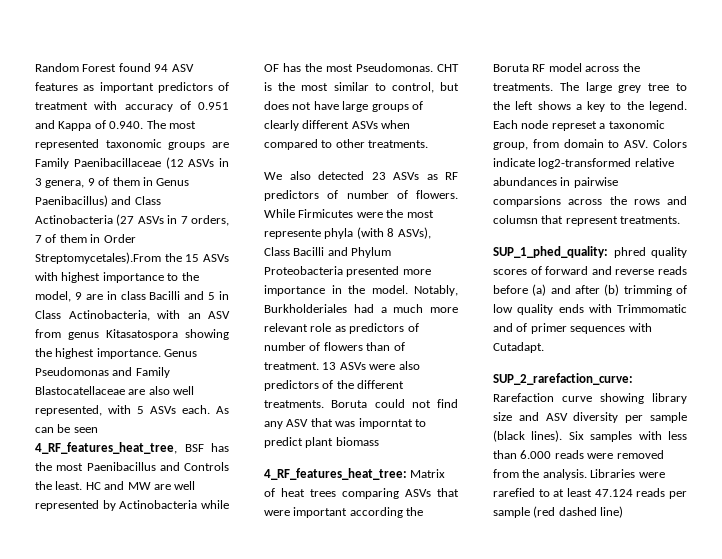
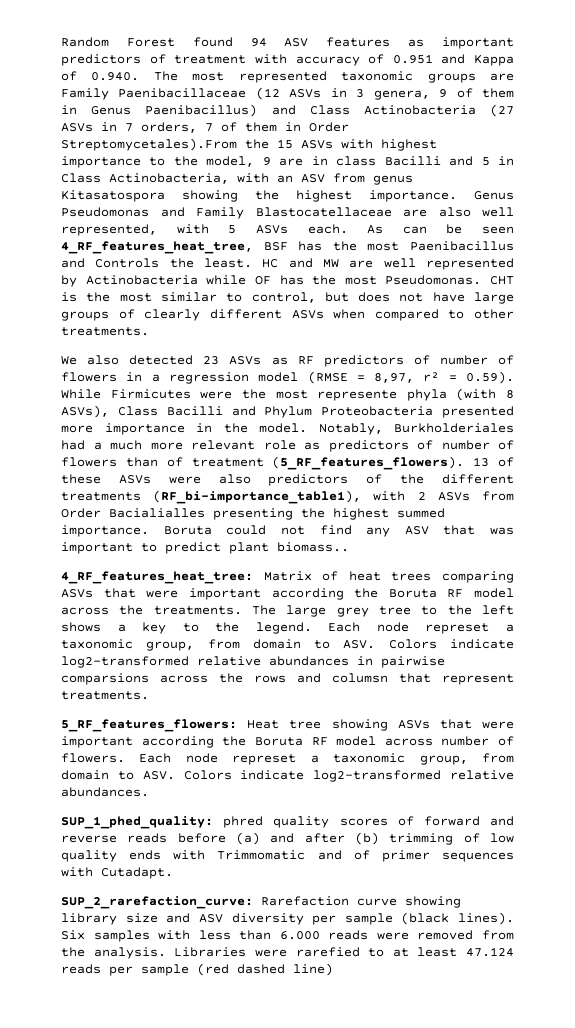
- We also detected 23 ASVs as RF predictors of number of flowers. While Firmicutes were the most represente phyla (with 8 ASVs), Class Bacilli and Phylum Proteobacteria presented more importance in the model.
+ We also detected 23 ASVs as RF predictors of number of flowers in a regression model (RMSE = 8,97, r² = 0.59). While Firmicutes were the most represente phyla (with 8 ASVs), Class Bacilli and Phylum Proteobacteria presented more importance in the model.
- Notably, Burkholderiales had a much more relevant role as predictors of number of flowers than of treatment. 13 ASVs were also predictors of the different treatments.
+ Notably, Burkholderiales had a much more relevant role as predictors of number of flowers than of treatment (5_RF_features_flowers). 13 of these ASVs were also predictors of the different treatments (RF_bi-importance_table1), with 2 ASVs from Order Bacialialles presenting the highest summed importance.
- Boruta could not find any ASV that was imporntat to predict plant biomass
+ Boruta could not find any ASV that was important to predict plant biomass..
+ 5_RF_features_flowers: Heat tree showing ASVs that were important according the Boruta RF model across number of flowers. Each node represet a taxonomic group, from domain to ASV. Colors indicate log2-transformed relative abundances.

